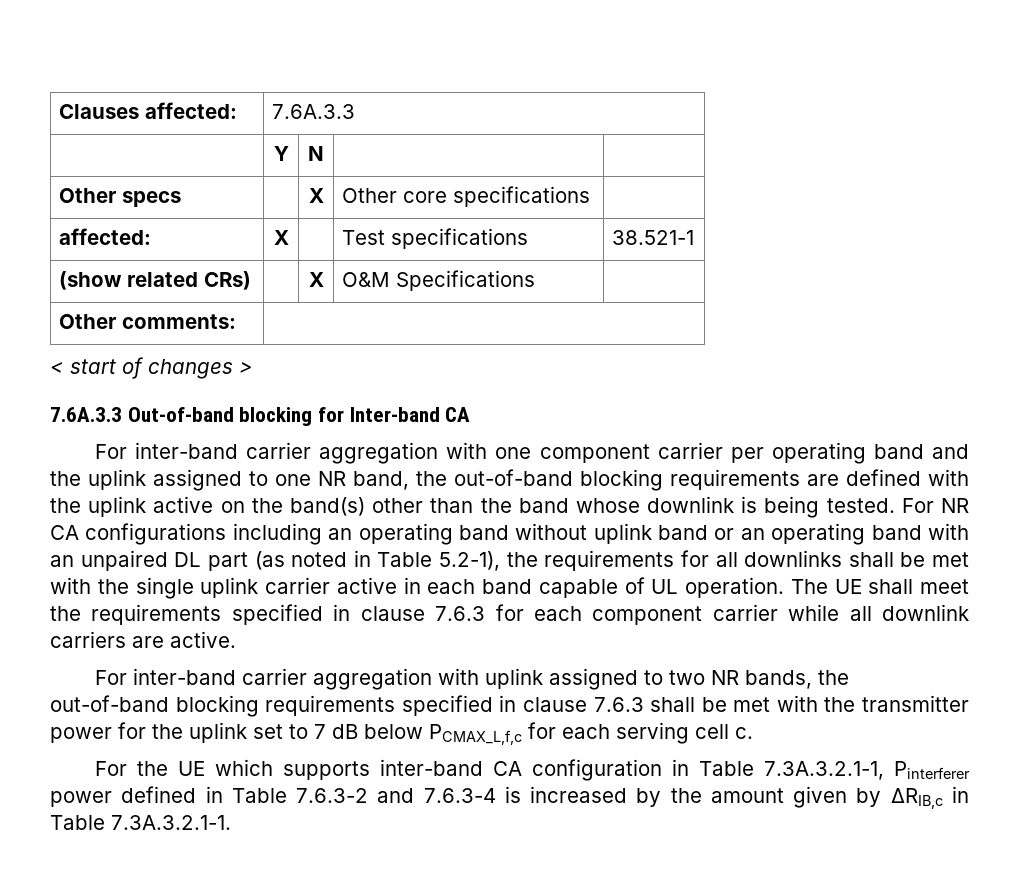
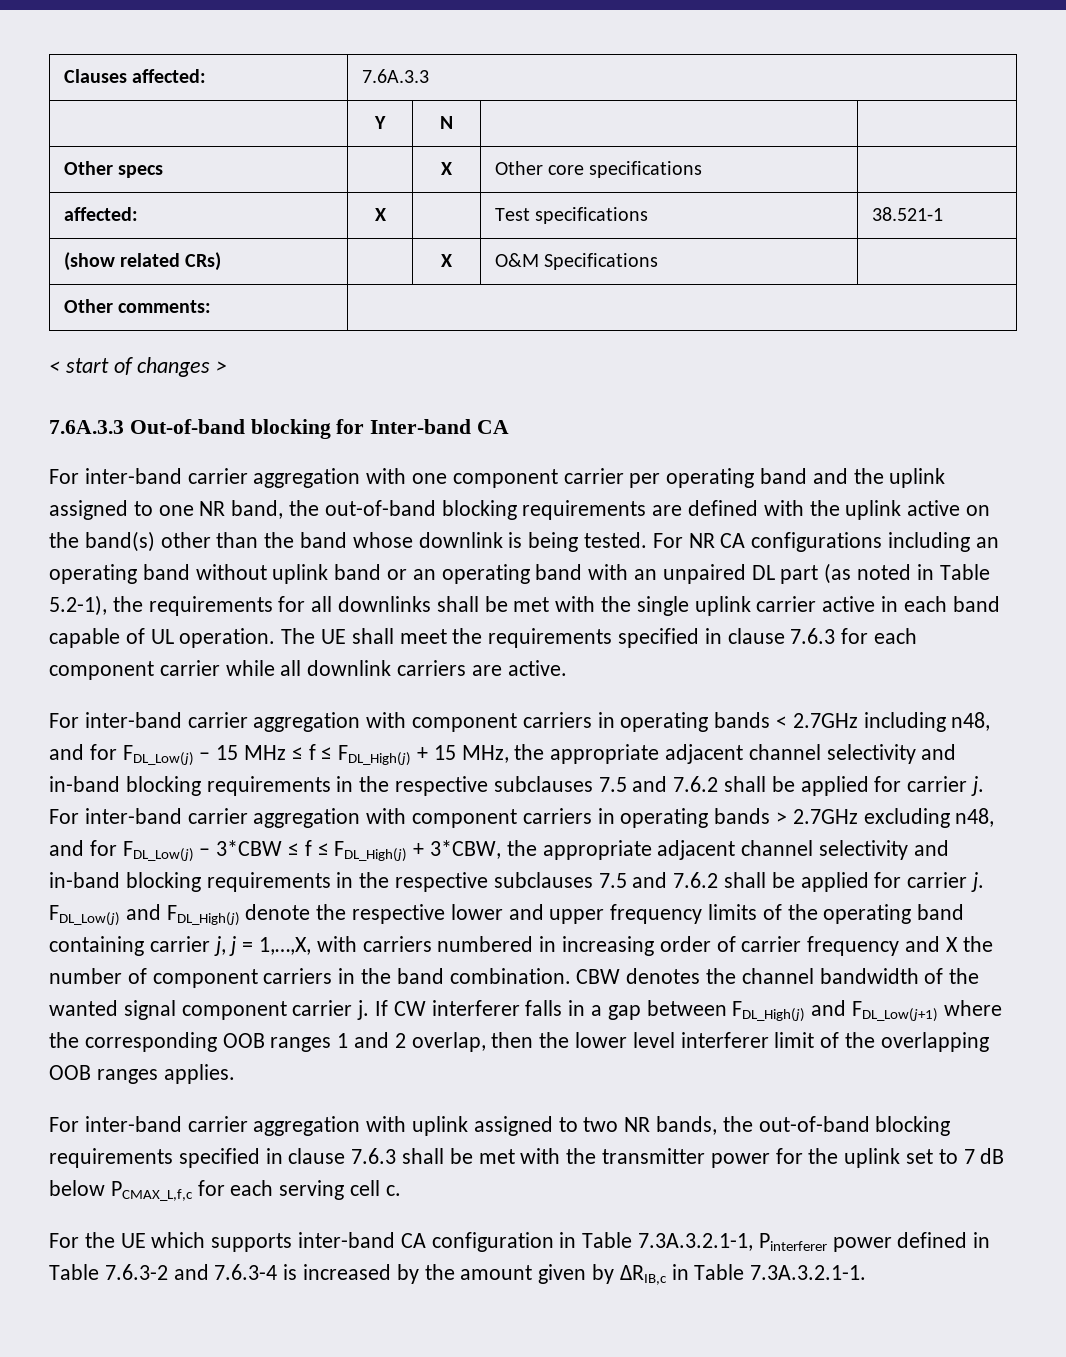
+ For inter-band carrier aggregation with component carriers in operating bands < 2.7GHz including n48, and for FDL_Low(j) – 15 MHz ≤ f ≤ FDL_High(j) + 15 MHz, the appropriate adjacent channel selectivity and in-band blocking requirements in the respective subclauses 7.5 and 7.6.2 shall be applied for carrier j. For inter-band carrier aggregation with component carriers in operating bands > 2.7GHz excluding n48, and for FDL_Low(j) – 3*CBW ≤ f ≤ FDL_High(j) + 3*CBW, the appropriate adjacent channel selectivity and in-band blocking requirements in the respective subclauses 7.5 and 7.6.2 shall be applied for carrier j. FDL_Low(j) and FDL_High(j) denote the respective lower and upper frequency limits of the operating band containing carrier j, j = 1,…,X, with carriers numbered in increasing order of carrier frequency and X the number of component carriers in the band combination. CBW denotes the channel bandwidth of the wanted signal component carrier j. If CW interferer falls in a gap between FDL_High(j) and FDL_Low(j+1) where the corresponding OOB ranges 1 and 2 overlap, then the lower level interferer limit of the overlapping OOB ranges applies.

